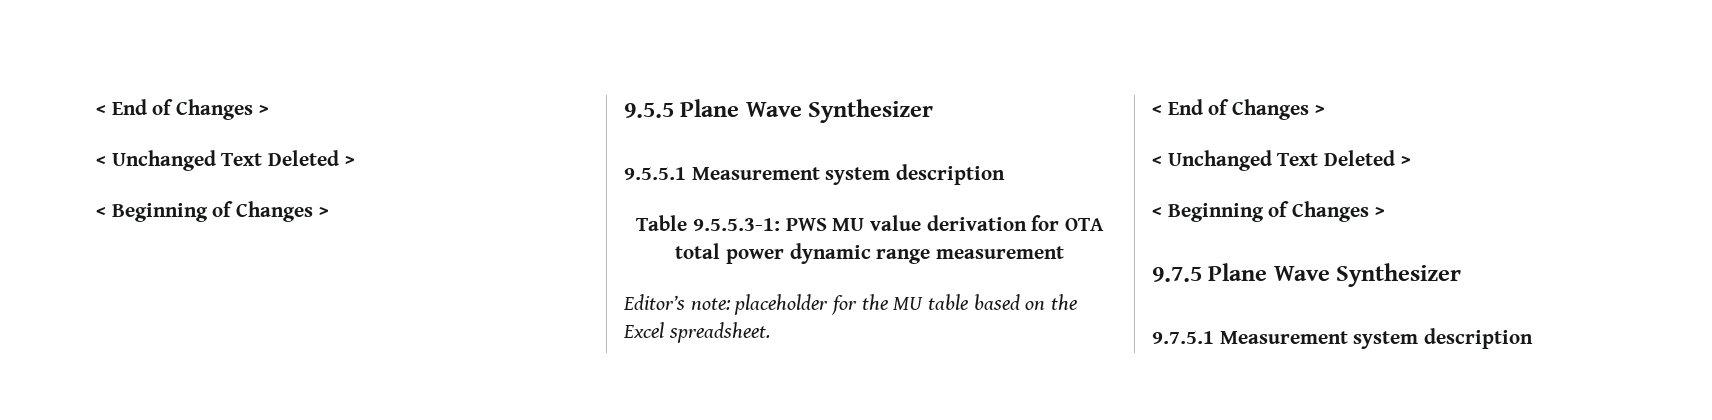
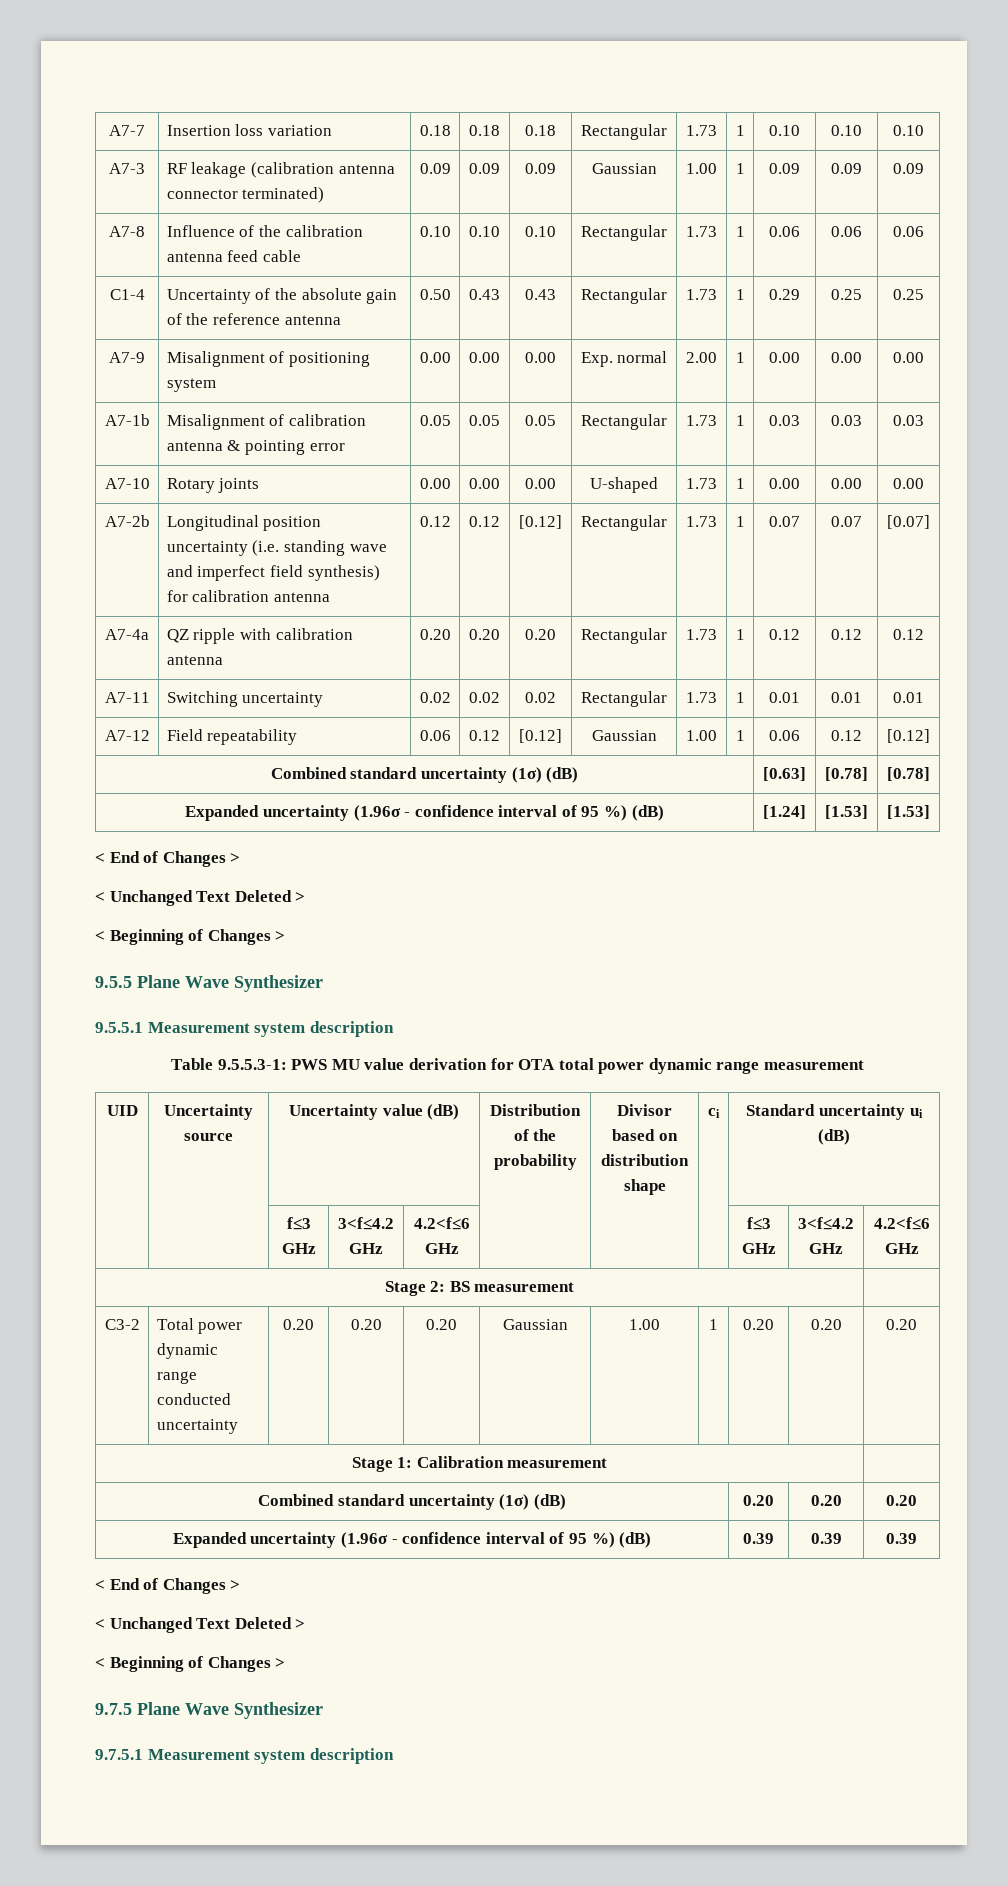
+ A7-7 | Insertion loss variation | 0.18 | 0.18 | 0.18 | Rectangular | 1.73 | 1 | 0.10 | 0.10 | 0.10
+ A7-3 | RF leakage (calibration antenna connector terminated) | 0.09 | 0.09 | 0.09 | Gaussian | 1.00 | 1 | 0.09 | 0.09 | 0.09
+ A7-8 | Influence of the calibration antenna feed cable | 0.10 | 0.10 | 0.10 | Rectangular | 1.73 | 1 | 0.06 | 0.06 | 0.06
+ C1-4 | Uncertainty of the absolute gain of the reference antenna | 0.50 | 0.43 | 0.43 | Rectangular | 1.73 | 1 | 0.29 | 0.25 | 0.25
+ A7-9 | Misalignment of positioning system | 0.00 | 0.00 | 0.00 | Exp. normal | 2.00 | 1 | 0.00 | 0.00 | 0.00
+ A7-1b | Misalignment of calibration antenna & pointing error | 0.05 | 0.05 | 0.05 | Rectangular | 1.73 | 1 | 0.03 | 0.03 | 0.03
+ A7-10 | Rotary joints | 0.00 | 0.00 | 0.00 | U-shaped | 1.73 | 1 | 0.00 | 0.00 | 0.00
+ A7-2b | Longitudinal position uncertainty (i.e. standing wave and imperfect field synthesis) for calibration antenna | 0.12 | 0.12 | [0.12] | Rectangular | 1.73 | 1 | 0.07 | 0.07 | [0.07]
+ A7-4a | QZ ripple with calibration antenna | 0.20 | 0.20 | 0.20 | Rectangular | 1.73 | 1 | 0.12 | 0.12 | 0.12
+ A7-11 | Switching uncertainty | 0.02 | 0.02 | 0.02 | Rectangular | 1.73 | 1 | 0.01 | 0.01 | 0.01
+ A7-12 | Field repeatability | 0.06 | 0.12 | [0.12] | Gaussian | 1.00 | 1 | 0.06 | 0.12 | [0.12]
+ Combined standard uncertainty (1σ) (dB) | [0.63] | [0.78] | [0.78]
+ Expanded uncertainty (1.96σ - confidence interval of 95 %) (dB) | [1.24] | [1.53] | [1.53]
- Editor’s note: placeholder for the MU table based on the Excel spreadsheet.
+ UID | Uncertainty source | Uncertainty value (dB) | Distribution of the probability | Divisor based on distribution shape | ci | Standard uncertainty ui (dB)
+ | | f≤3 GHz | 3<f≤4.2 GHz | 4.2<f≤6 GHz | | | | f≤3 GHz | 3<f≤4.2 GHz | 4.2<f≤6 GHz
+ Stage 2: BS measurement |
+ C3-2 | Total power dynamic range conducted uncertainty | 0.20 | 0.20 | 0.20 | Gaussian | 1.00 | 1 | 0.20 | 0.20 | 0.20
+ Stage 1: Calibration measurement |
+ Combined standard uncertainty (1σ) (dB) | 0.20 | 0.20 | 0.20
+ Expanded uncertainty (1.96σ - confidence interval of 95 %) (dB) | 0.39 | 0.39 | 0.39

